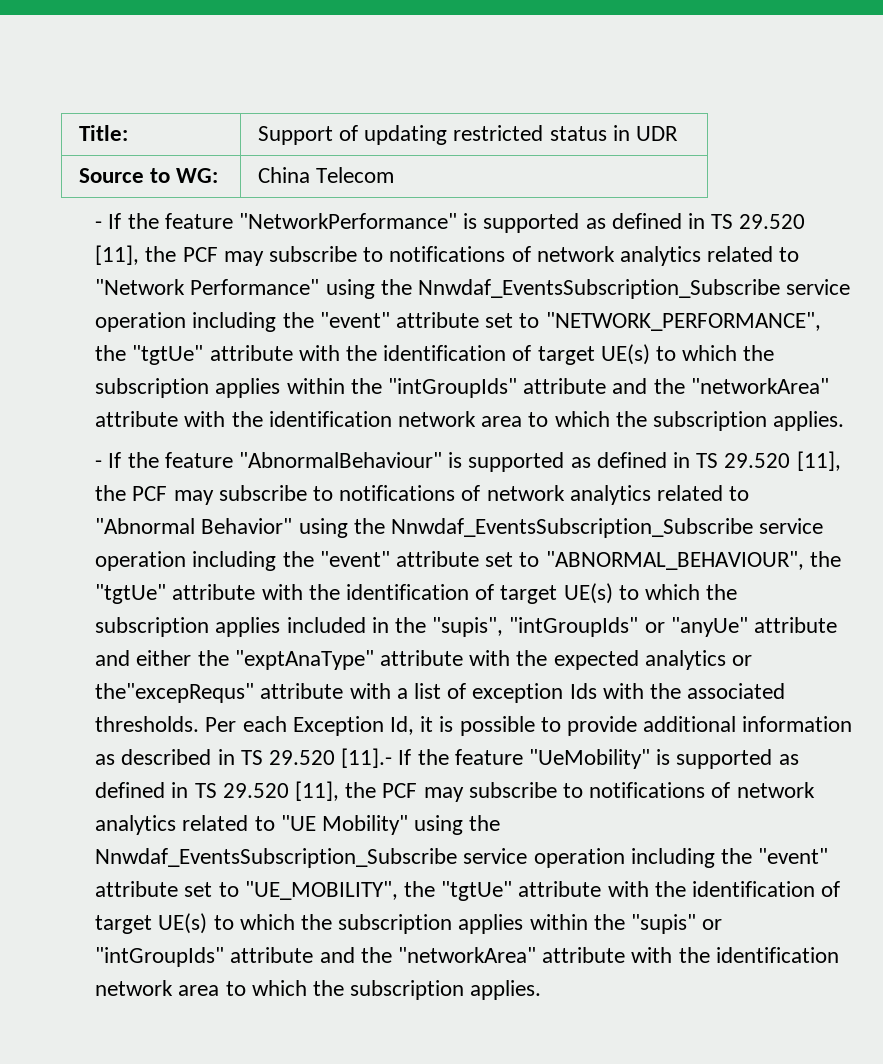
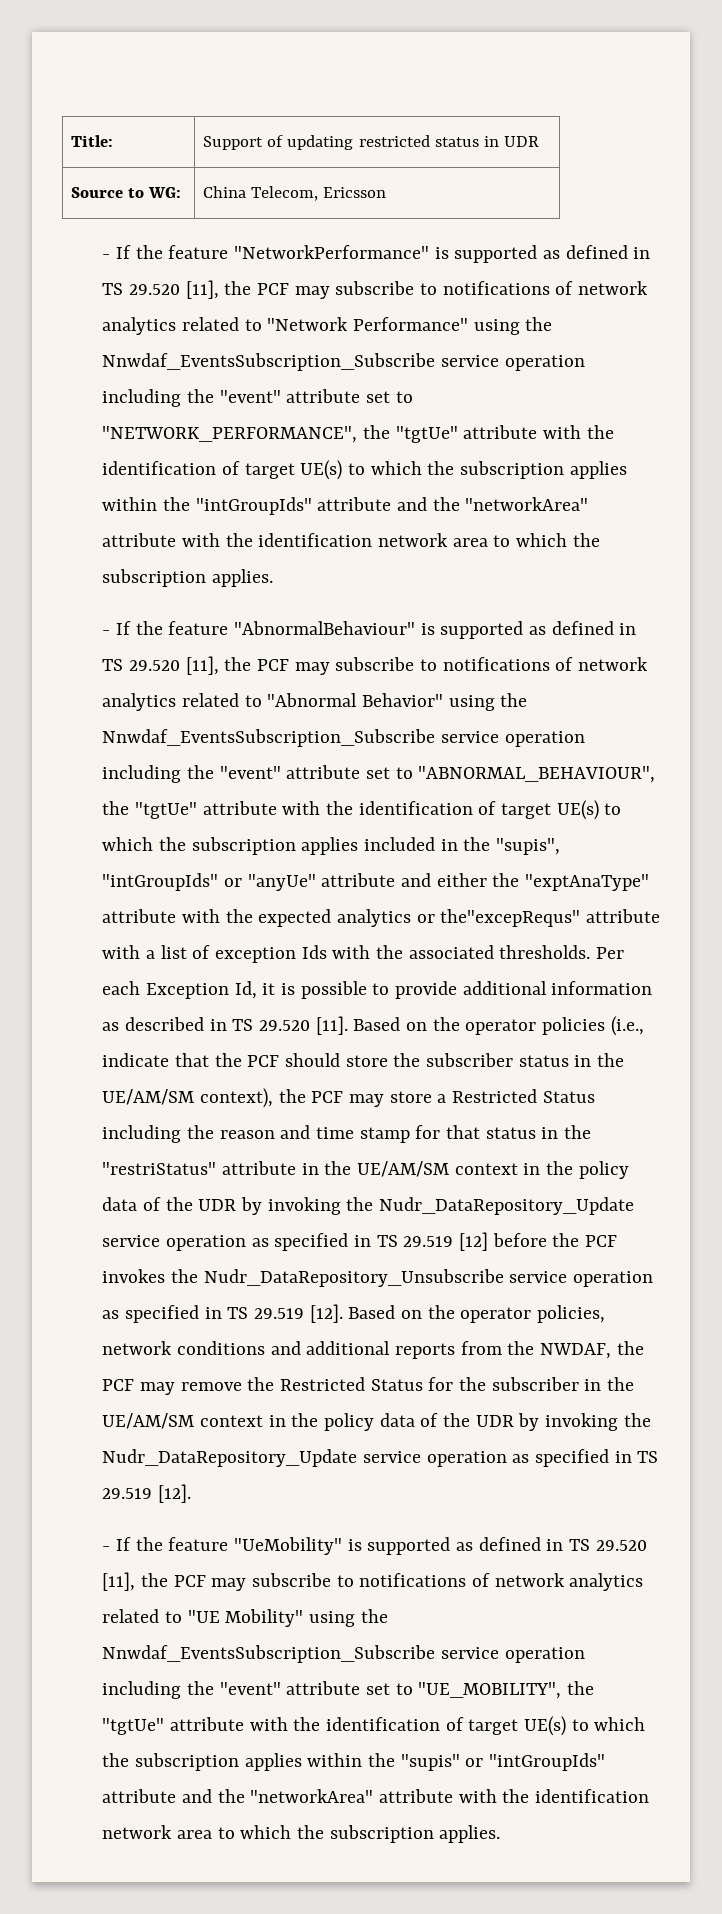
- Source to WG: | China Telecom
+ Source to WG: | China Telecom, Ericsson
- Per each Exception Id, it is possible to provide additional information as described in TS 29.520 [11].- If the feature "UeMobility" is supported as defined in TS 29.520 [11], the PCF may subscribe to notifications of network analytics related to "UE Mobility" using the Nnwdaf_EventsSubscription_Subscribe service operation including the "event" attribute set to "UE_MOBILITY", the "tgtUe" attribute with the identification of target UE(s) to which the subscription applies within the "supis" or "intGroupIds" attribute and the "networkArea" attribute with the identification network area to which the subscription applies.
+ Per each Exception Id, it is possible to provide additional information as described in TS 29.520 [11]. Based on the operator policies (i.e., indicate that the PCF should store the subscriber status in the UE/AM/SM context), the PCF may store a Restricted Status including the reason and time stamp for that status in the "restriStatus" attribute in the UE/AM/SM context in the policy data of the UDR by invoking the Nudr_DataRepository_Update service operation as specified in TS 29.519 [12] before the PCF invokes the Nudr_DataRepository_Unsubscribe service operation as specified in TS 29.519 [12]. Based on the operator policies, network conditions and additional reports from the NWDAF, the PCF may remove the Restricted Status for the subscriber in the UE/AM/SM context in the policy data of the UDR by invoking the Nudr_DataRepository_Update service operation as specified in TS 29.519 [12].
+ - If the feature "UeMobility" is supported as defined in TS 29.520 [11], the PCF may subscribe to notifications of network analytics related to "UE Mobility" using the Nnwdaf_EventsSubscription_Subscribe service operation including the "event" attribute set to "UE_MOBILITY", the "tgtUe" attribute with the identification of target UE(s) to which the subscription applies within the "supis" or "intGroupIds" attribute and the "networkArea" attribute with the identification network area to which the subscription applies.

